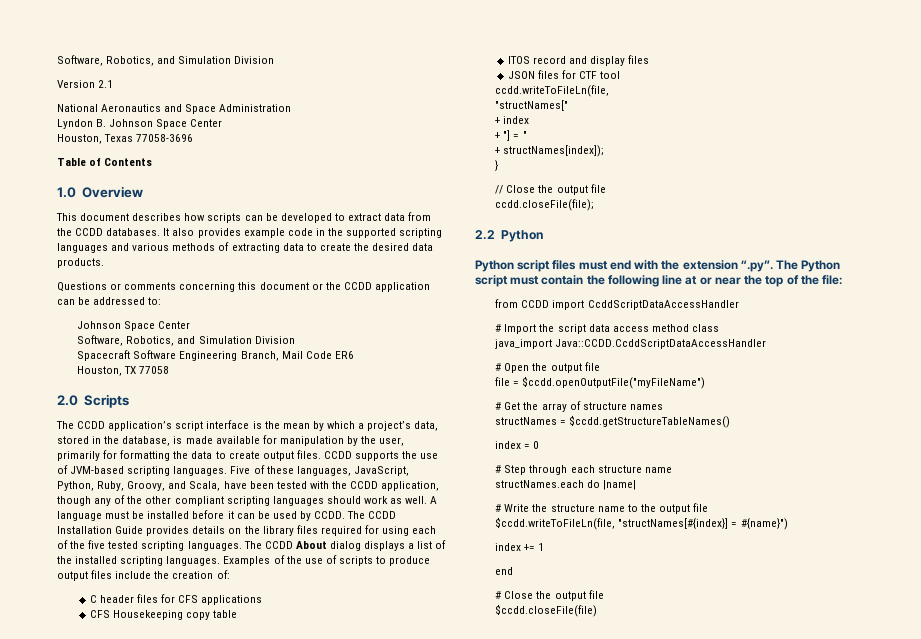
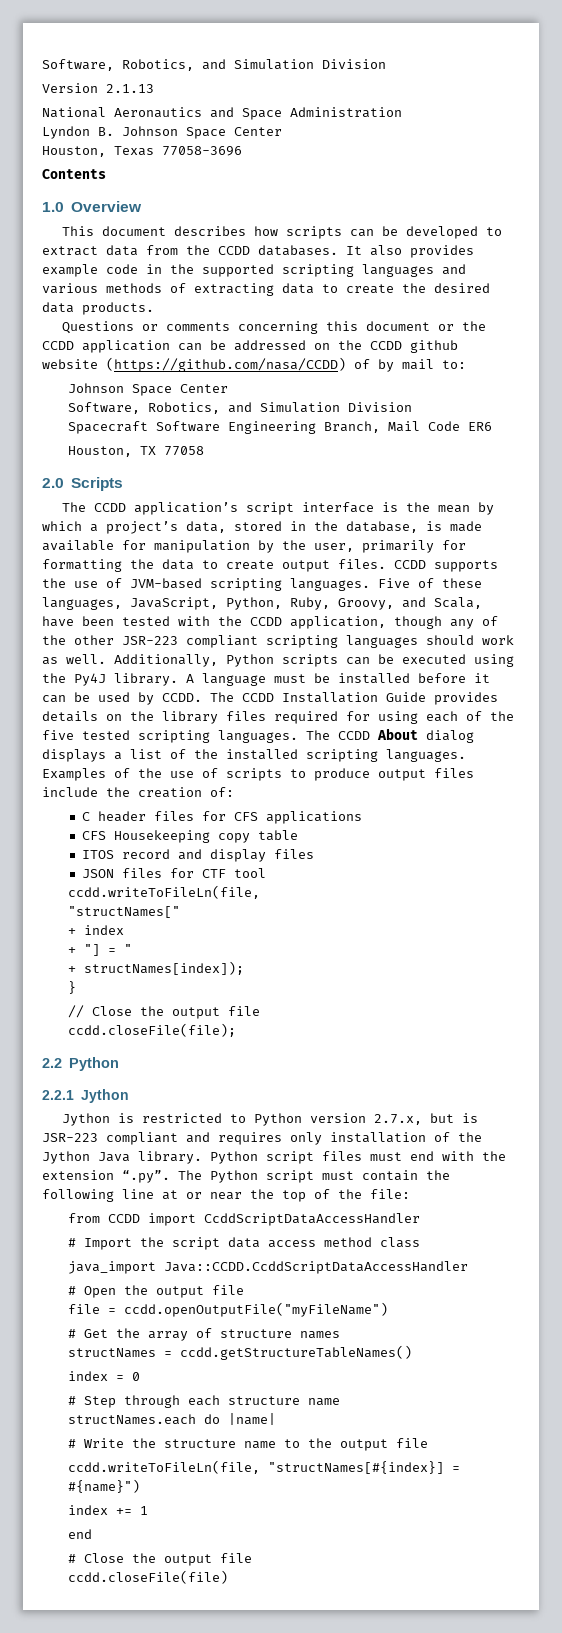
- Version 2.1
+ Version 2.1.13
- Table of Contents
+ Contents
- Questions or comments concerning this document or the CCDD application can be addressed to:
+ Questions or comments concerning this document or the CCDD application can be addressed on the CCDD github website (https://github.com/nasa/CCDD) of by mail to:
- Five of these languages, JavaScript, Python, Ruby, Groovy, and Scala, have been tested with the CCDD application, though any of the other compliant scripting languages should work as well.
+ Five of these languages, JavaScript, Python, Ruby, Groovy, and Scala, have been tested with the CCDD application, though any of the other JSR-223 compliant scripting languages should work as well.
+ Additionally, Python scripts can be executed using the Py4J library.
+ 2.2.1 Jython
+ Jython is restricted to Python version 2.7.x, but is JSR-223 compliant and requires only installation of the Jython Java library.
- file = $ccdd.openOutputFile("myFileName")
+ file = ccdd.openOutputFile("myFileName")
- structNames = $ccdd.getStructureTableNames()
+ structNames = ccdd.getStructureTableNames()
- $ccdd.writeToFileLn(file, "structNames[#{index}] = #{name}")
+ ccdd.writeToFileLn(file, "structNames[#{index}] = #{name}")
- $ccdd.closeFile(file)
+ ccdd.closeFile(file)

